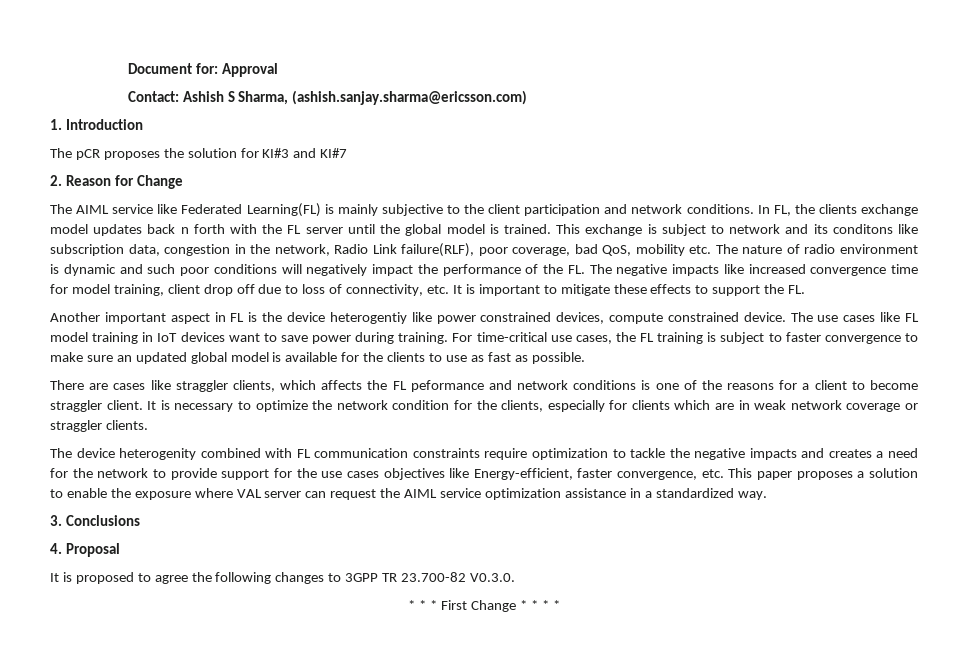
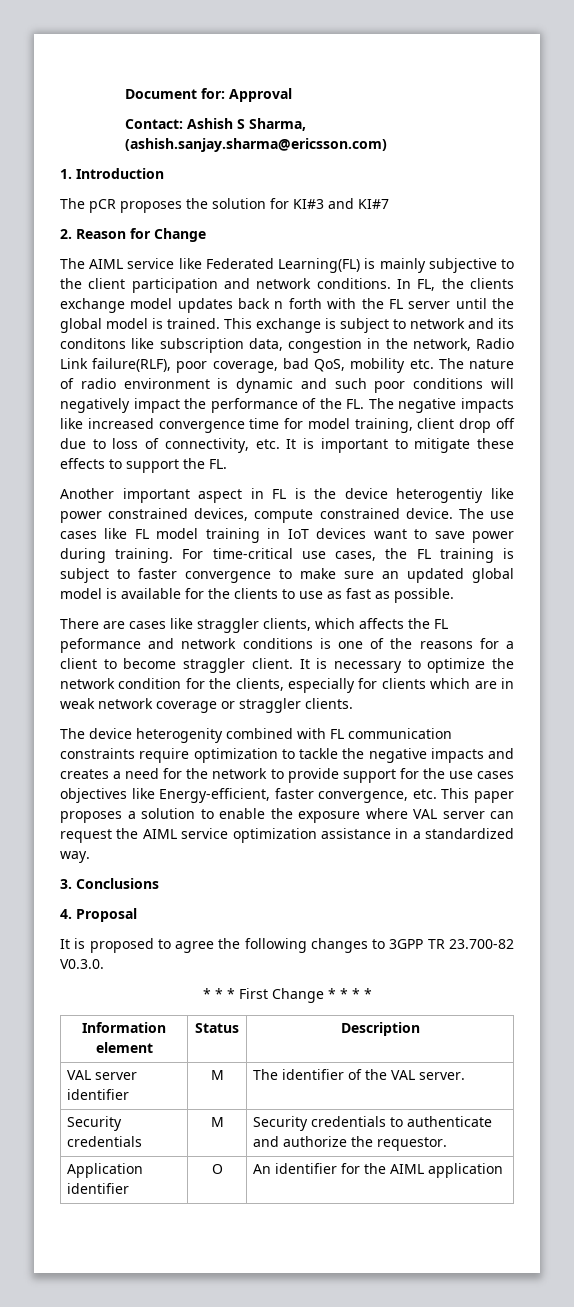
+ Information element | Status | Description
+ VAL server identifier | M | The identifier of the VAL server.
+ Security credentials | M | Security credentials to authenticate and authorize the requestor.
+ Application identifier | O | An identifier for the AIML application

